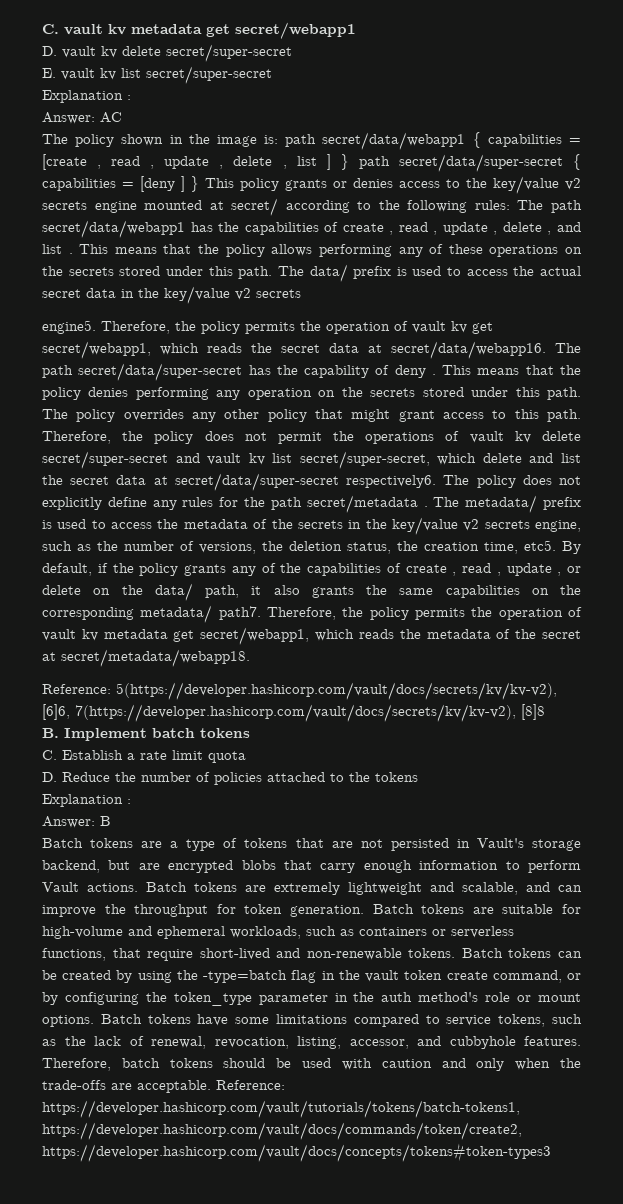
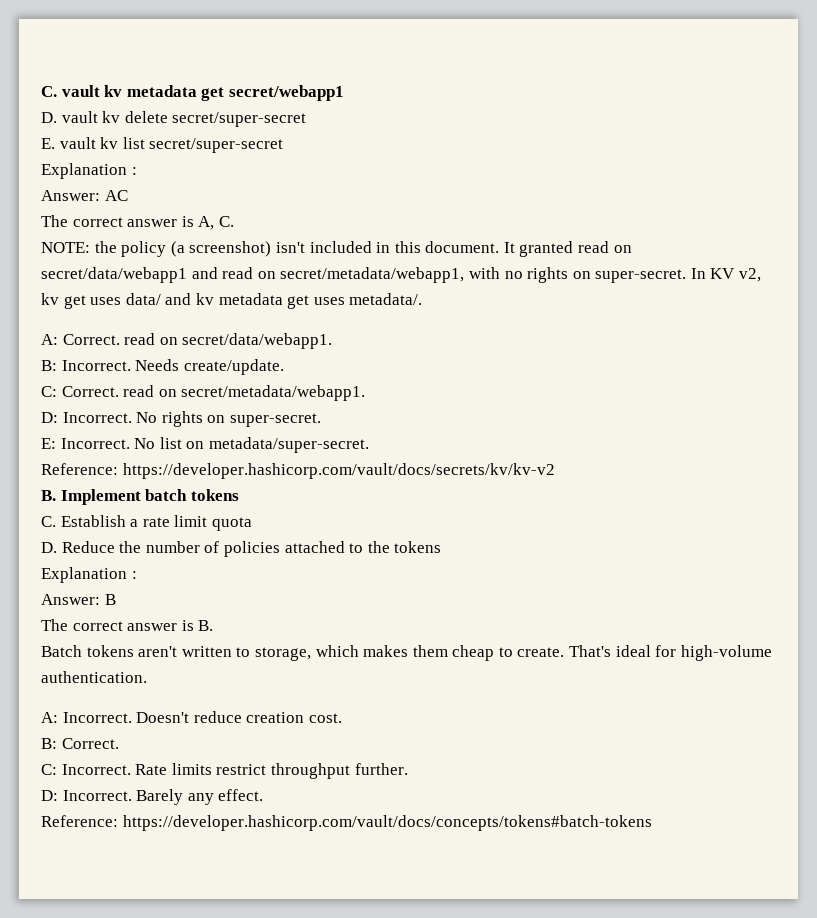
- The policy shown in the image is: path secret/data/webapp1 { capabilities = [create , read , update , delete , list ] } path secret/data/super-secret { capabilities = [deny ] } This policy grants or denies access to the key/value v2 secrets engine mounted at secret/ according to the following rules: The path secret/data/webapp1 has the capabilities of create , read , update , delete , and list . This means that the policy allows performing any of these operations on the secrets stored under this path. The data/ prefix is used to access the actual secret data in the key/value v2 secrets
- engine5. Therefore, the policy permits the operation of vault kv get secret/webapp1, which reads the secret data at secret/data/webapp16. The path secret/data/super-secret has the capability of deny . This means that the policy denies performing any operation on the secrets stored under this path. The policy overrides any other policy that might grant access to this path. Therefore, the policy does not permit the operations of vault kv delete secret/super-secret and vault kv list secret/super-secret, which delete and list the secret data at secret/data/super-secret respectively6. The policy does not explicitly define any rules for the path secret/metadata . The metadata/ prefix is used to access the metadata of the secrets in the key/value v2 secrets engine, such as the number of versions, the deletion status, the creation time, etc5. By default, if the policy grants any of the capabilities of create , read , update , or delete on the data/ path, it also grants the same capabilities on the corresponding metadata/ path7. Therefore, the policy permits the operation of vault kv metadata get secret/webapp1, which reads the metadata of the secret at secret/metadata/webapp18.
- Reference: 5(https://developer.hashicorp.com/vault/docs/secrets/kv/kv-v2), [6]6, 7(https://developer.hashicorp.com/vault/docs/secrets/kv/kv-v2), [8]8
+ The correct answer is A, C.
+ NOTE: the policy (a screenshot) isn't included in this document. It granted read on secret/data/webapp1 and read on secret/metadata/webapp1, with no rights on super-secret. In KV v2, kv get uses data/ and kv metadata get uses metadata/.
+ A: Correct. read on secret/data/webapp1.
+ B: Incorrect. Needs create/update.
+ C: Correct. read on secret/metadata/webapp1.
+ D: Incorrect. No rights on super-secret.
+ E: Incorrect. No list on metadata/super-secret.
+ Reference: https://developer.hashicorp.com/vault/docs/secrets/kv/kv-v2
- Batch tokens are a type of tokens that are not persisted in Vault's storage backend, but are encrypted blobs that carry enough information to perform Vault actions. Batch tokens are extremely lightweight and scalable, and can improve the throughput for token generation. Batch tokens are suitable for high-volume and ephemeral workloads, such as containers or serverless functions, that require short-lived and non-renewable tokens. Batch tokens can be created by using the -type=batch flag in the vault token create command, or by configuring the token_type parameter in the auth method's role or mount options. Batch tokens have some limitations compared to service tokens, such as the lack of renewal, revocation, listing, accessor, and cubbyhole features. Therefore, batch tokens should be used with caution and only when the trade-offs are acceptable. Reference: https://developer.hashicorp.com/vault/tutorials/tokens/batch-tokens1, https://developer.hashicorp.com/vault/docs/commands/token/create2, https://developer.hashicorp.com/vault/docs/concepts/tokens#token-types3
+ The correct answer is B.
+ Batch tokens aren't written to storage, which makes them cheap to create. That's ideal for high-volume authentication.
+ A: Incorrect. Doesn't reduce creation cost.
+ B: Correct.
+ C: Incorrect. Rate limits restrict throughput further.
+ D: Incorrect. Barely any effect.
+ Reference: https://developer.hashicorp.com/vault/docs/concepts/tokens#batch-tokens

